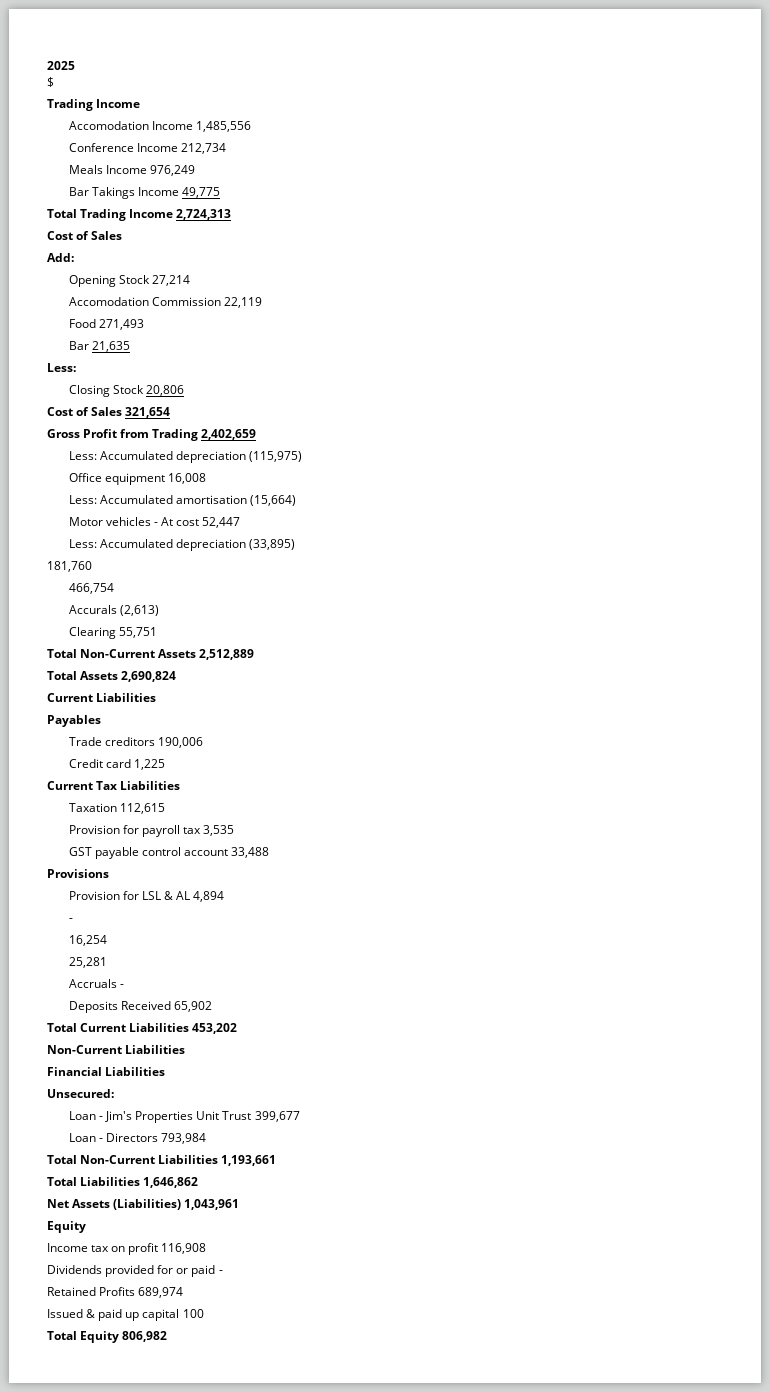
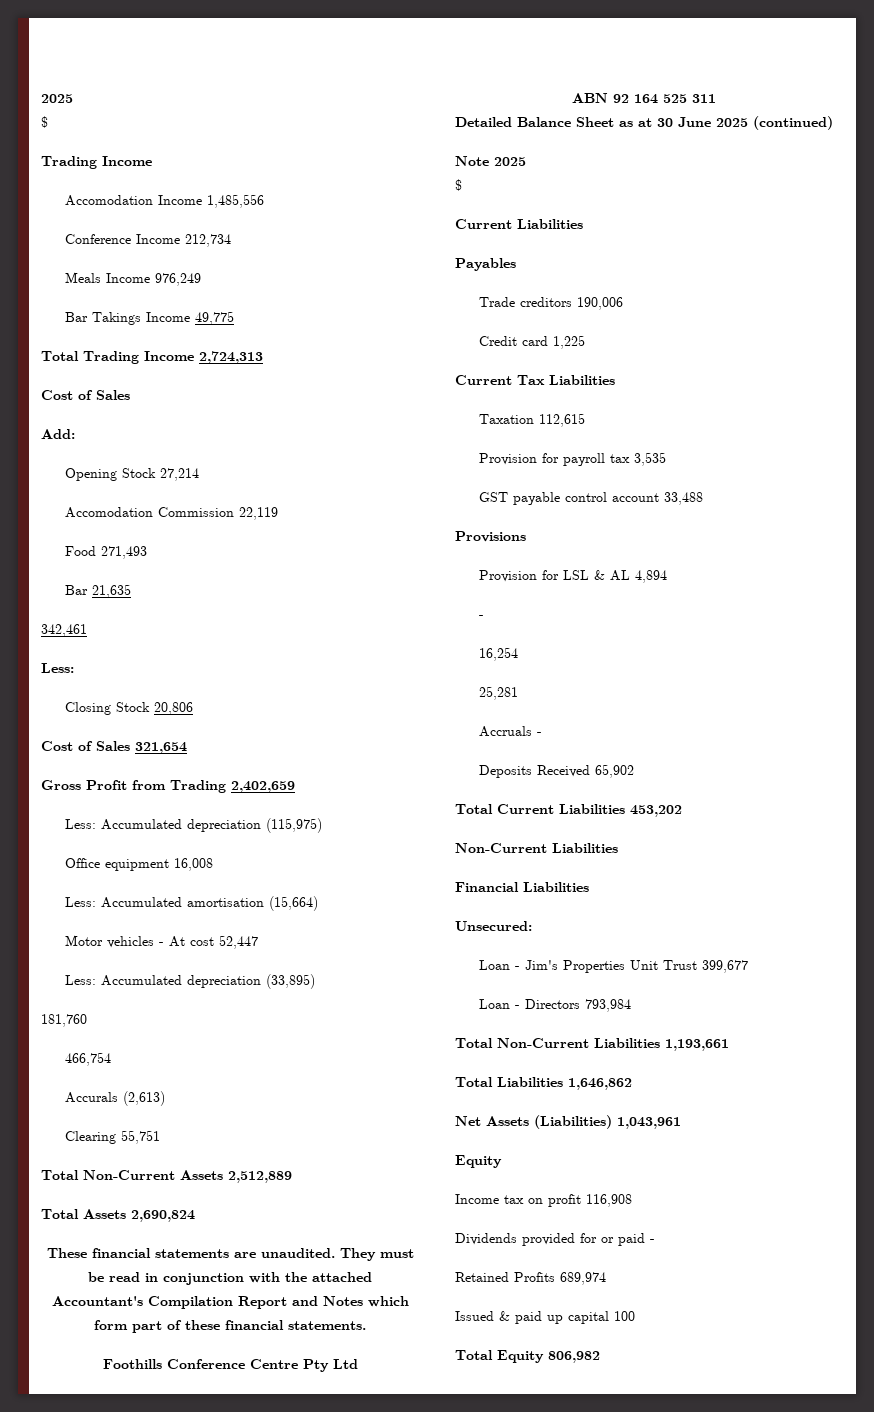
+ 342,461
+ These financial statements are unaudited. They must be read in conjunction with the attached Accountant's Compilation Report and Notes which form part of these financial statements.
+ Foothills Conference Centre Pty Ltd
+ ABN 92 164 525 311
+ Detailed Balance Sheet as at 30 June 2025 (continued)
+ Note 2025
+ $

